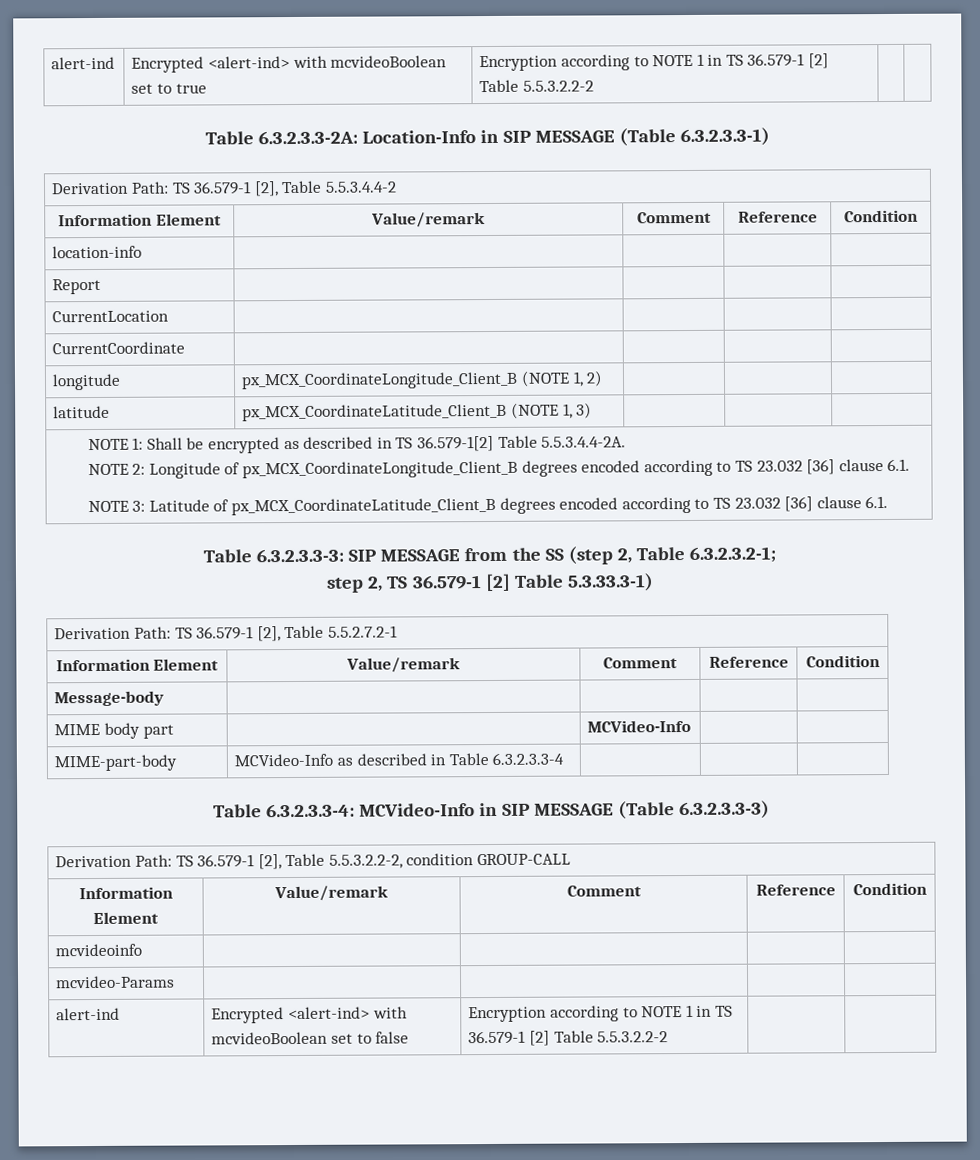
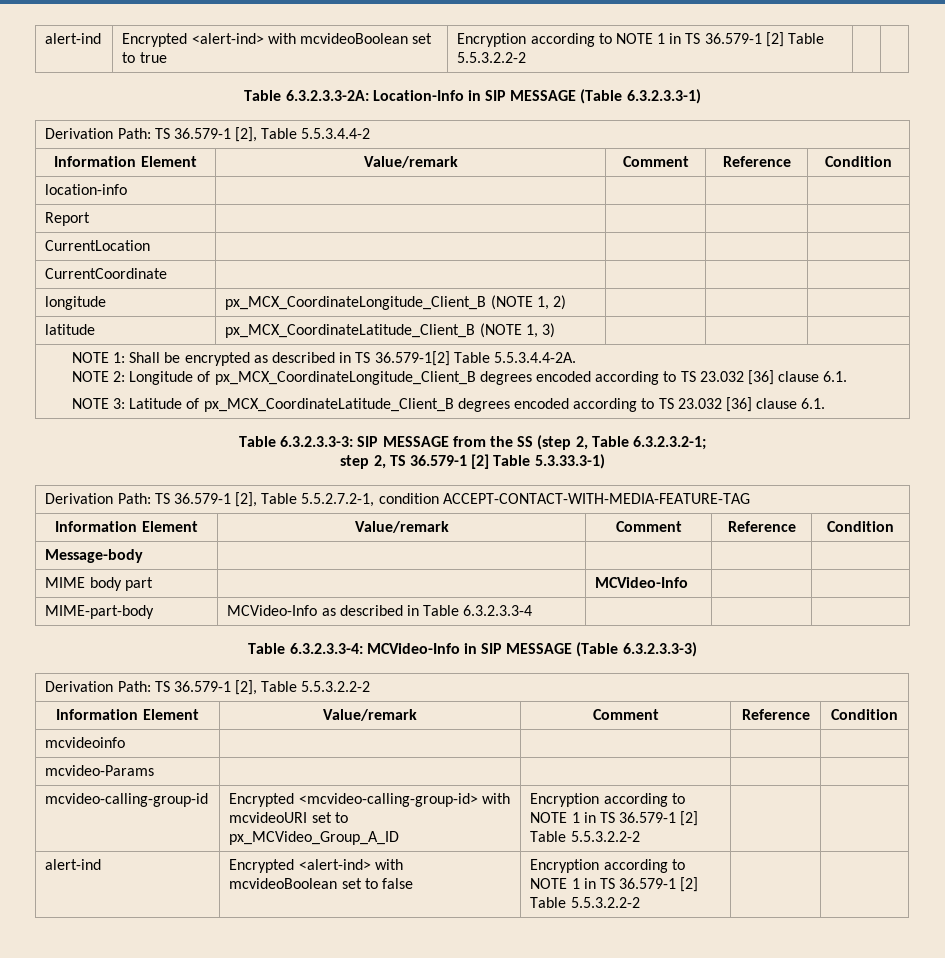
- Derivation Path: TS 36.579-1 [2], Table 5.5.2.7.2-1
+ Derivation Path: TS 36.579-1 [2], Table 5.5.2.7.2-1, condition ACCEPT-CONTACT-WITH-MEDIA-FEATURE-TAG
- Derivation Path: TS 36.579-1 [2], Table 5.5.3.2.2-2, condition GROUP-CALL
+ Derivation Path: TS 36.579-1 [2], Table 5.5.3.2.2-2
+ mcvideo-calling-group-id | Encrypted <mcvideo-calling-group-id> with mcvideoURI set to px_MCVideo_Group_A_ID | Encryption according to NOTE 1 in TS 36.579-1 [2] Table 5.5.3.2.2-2 | |

